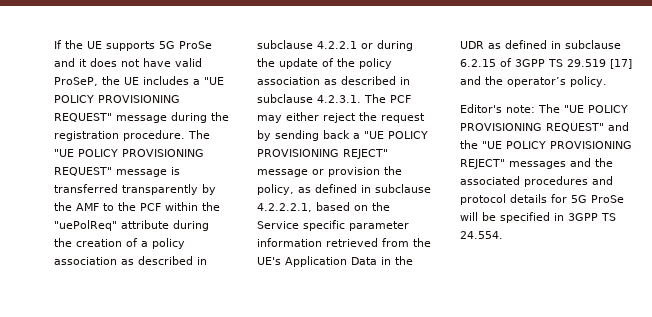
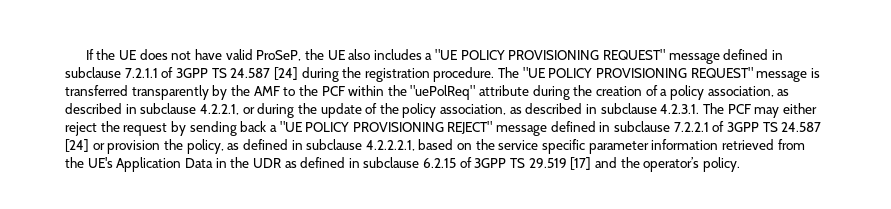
- If the UE supports 5G ProSe and it does not have valid ProSeP, the UE includes a "UE POLICY PROVISIONING REQUEST" message during the registration procedure.
+ If the UE does not have valid ProSeP, the UE also includes a "UE POLICY PROVISIONING REQUEST" message defined in subclause 7.2.1.1 of 3GPP TS 24.587 [24] during the registration procedure.
- The "UE POLICY PROVISIONING REQUEST" message is transferred transparently by the AMF to the PCF within the "uePolReq" attribute during the creation of a policy association as described in subclause 4.2.2.1 or during the update of the policy association as described in subclause 4.2.3.1. The PCF may either reject the request by sending back a "UE POLICY PROVISIONING REJECT" message or provision the policy, as defined in subclause 4.2.2.2.1, based on the Service specific parameter information retrieved from the UE's Application Data in the UDR as defined in subclause 6.2.15 of 3GPP TS 29.519 [17] and the operator’s policy.
+ The "UE POLICY PROVISIONING REQUEST" message is transferred transparently by the AMF to the PCF within the "uePolReq" attribute during the creation of a policy association, as described in subclause 4.2.2.1, or during the update of the policy association, as described in subclause 4.2.3.1. The PCF may either reject the request by sending back a "UE POLICY PROVISIONING REJECT" message defined in subclause 7.2.2.1 of 3GPP TS 24.587 [24] or provision the policy, as defined in subclause 4.2.2.2.1, based on the service specific parameter information retrieved from the UE's Application Data in the UDR as defined in subclause 6.2.15 of 3GPP TS 29.519 [17] and the operator’s policy.
- Editor's note: The "UE POLICY PROVISIONING REQUEST" and the "UE POLICY PROVISIONING REJECT" messages and the associated procedures and protocol details for 5G ProSe will be specified in 3GPP TS 24.554.

